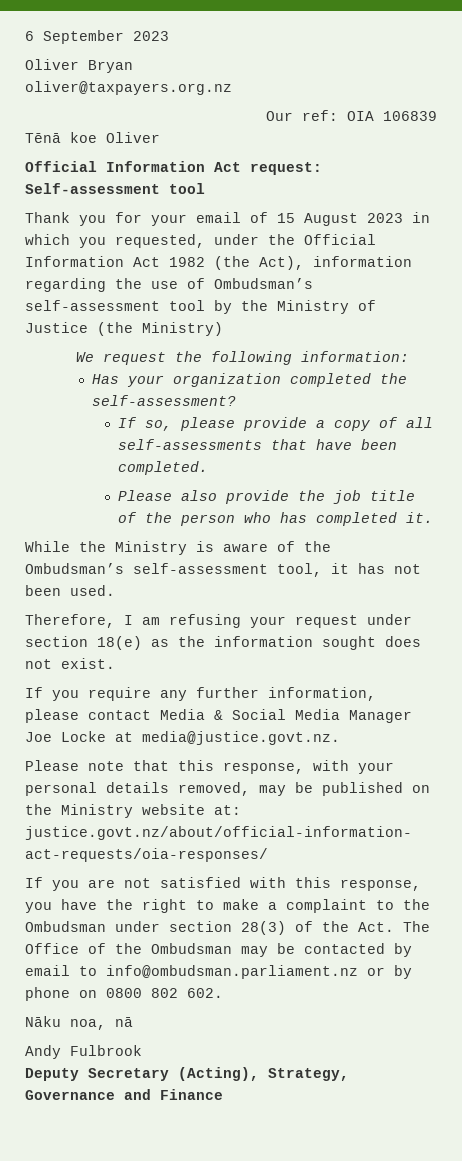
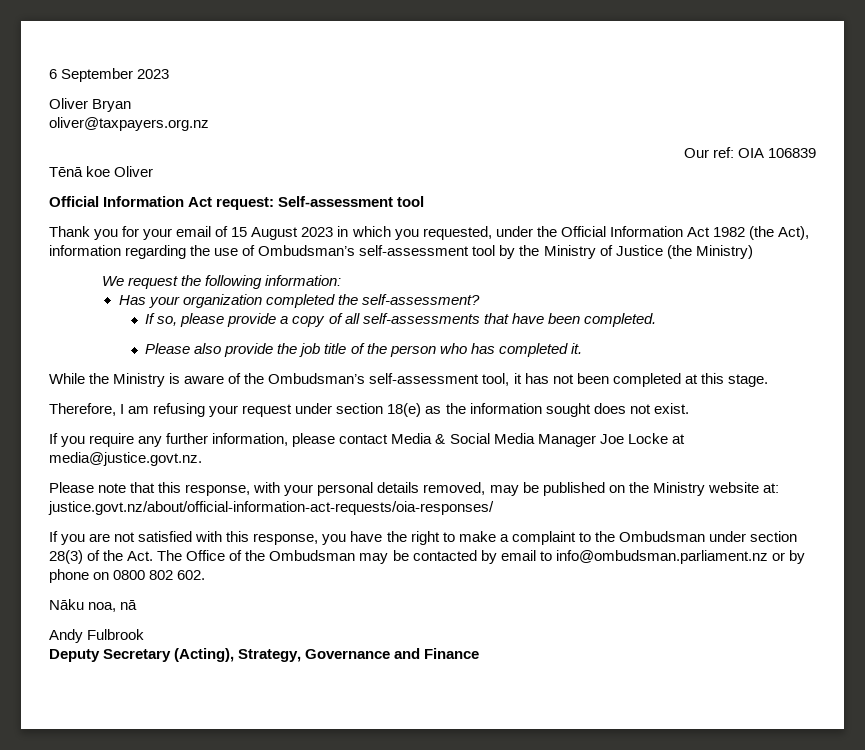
- While the Ministry is aware of the Ombudsman’s self-assessment tool, it has not been used.
+ While the Ministry is aware of the Ombudsman’s self-assessment tool, it has not been completed at this stage.

